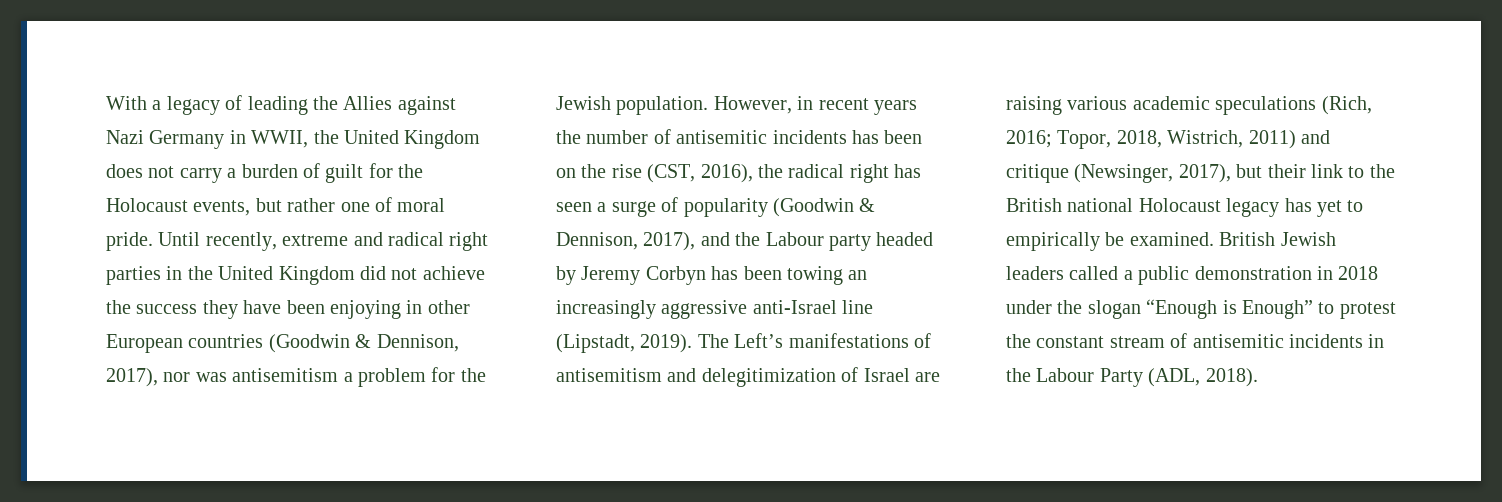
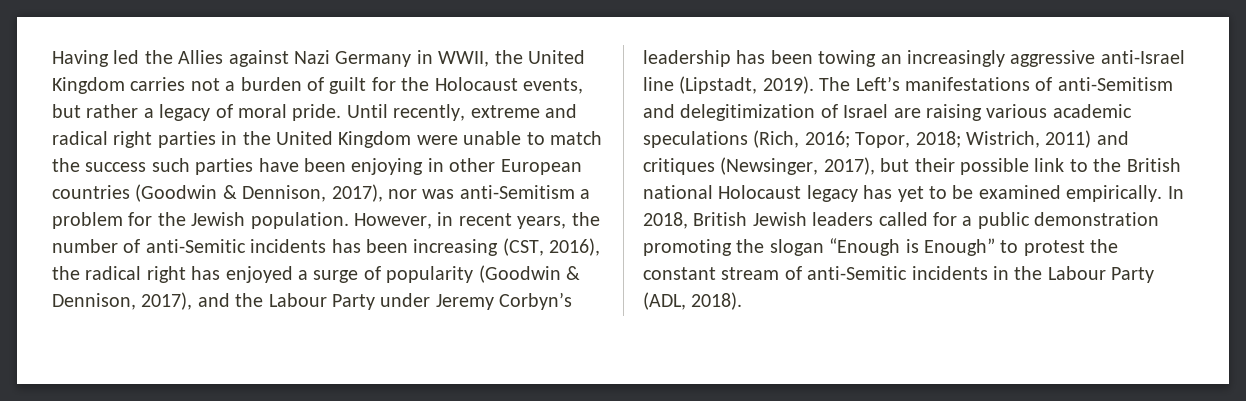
- With a legacy of leading the Allies against Nazi Germany in WWII, the United Kingdom does not carry a burden of guilt for the Holocaust events, but rather one of moral pride.
+ Having led the Allies against Nazi Germany in WWII, the United Kingdom carries not a burden of guilt for the Holocaust events, but rather a legacy of moral pride.
- Until recently, extreme and radical right parties in the United Kingdom did not achieve the success they have been enjoying in other European countries (Goodwin & Dennison, 2017), nor was antisemitism a problem for the Jewish population.
+ Until recently, extreme and radical right parties in the United Kingdom were unable to match the success such parties have been enjoying in other European countries (Goodwin & Dennison, 2017), nor was anti-Semitism a problem for the Jewish population.
- However, in recent years the number of antisemitic incidents has been on the rise (CST, 2016), the radical right has seen a surge of popularity (Goodwin & Dennison, 2017), and the Labour party headed by Jeremy Corbyn has been towing an increasingly aggressive anti-Israel line (Lipstadt, 2019).
+ However, in recent years, the number of anti-Semitic incidents has been increasing (CST, 2016), the radical right has enjoyed a surge of popularity (Goodwin & Dennison, 2017), and the Labour Party under Jeremy Corbyn’s leadership has been towing an increasingly aggressive anti-Israel line (Lipstadt, 2019).
- The Left’s manifestations of antisemitism and delegitimization of Israel are raising various academic speculations (Rich, 2016; Topor, 2018, Wistrich, 2011) and critique (Newsinger, 2017), but their link to the British national Holocaust legacy has yet to empirically be examined. British Jewish leaders called a public demonstration in 2018 under the slogan “Enough is Enough” to protest the constant stream of antisemitic incidents in the Labour Party (ADL, 2018).
+ The Left’s manifestations of anti-Semitism and delegitimization of Israel are raising various academic speculations (Rich, 2016; Topor, 2018; Wistrich, 2011) and critiques (Newsinger, 2017), but their possible link to the British national Holocaust legacy has yet to be examined empirically. In 2018, British Jewish leaders called for a public demonstration promoting the slogan “Enough is Enough” to protest the constant stream of anti-Semitic incidents in the Labour Party (ADL, 2018).

